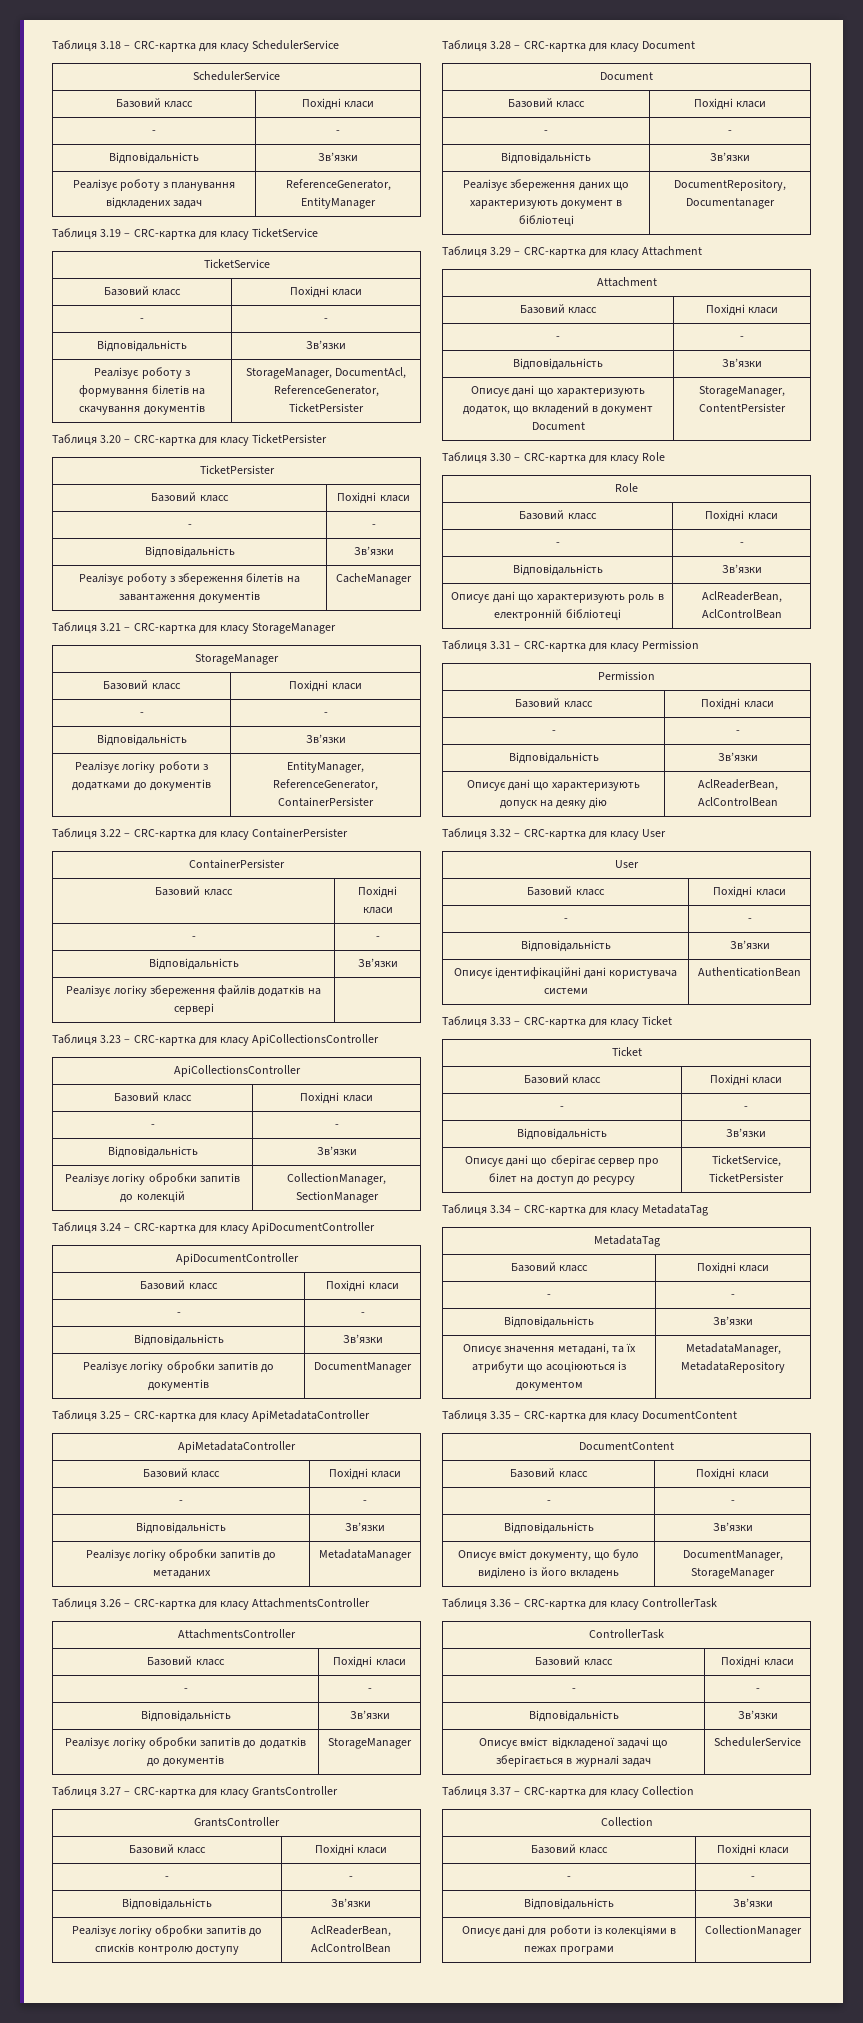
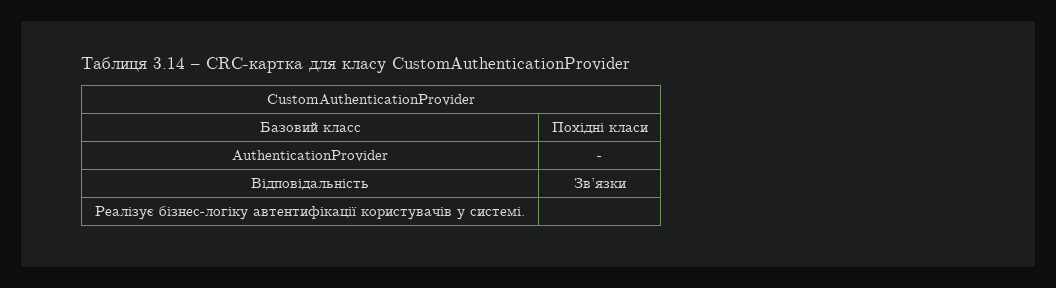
- Таблиця 3.18 – CRC-картка для класу SchedulerService
- SchedulerService
+ Таблиця 3.14 – CRC-картка для класу CustomAuthenticationProvider
+ CustomAuthenticationProvider
  Базовий класс | Похідні класи
- - | -
+ AuthenticationProvider | -
  Відповідальність | Зв’язки
- Реалізує роботу з планування відкладених задач | ReferenceGenerator, EntityManager
- Таблиця 3.19 – CRC-картка для класу TicketService
- TicketService
- Базовий класс | Похідні класи
- - | -
- Відповідальність | Зв’язки
- Реалізує роботу з формування білетів на скачування документів | StorageManager, DocumentAcl, ReferenceGenerator, TicketPersister
- Таблиця 3.20 – CRC-картка для класу TicketPersister
- TicketPersister
- Базовий класс | Похідні класи
- - | -
- Відповідальність | Зв’язки
- Реалізує роботу з збереження білетів на завантаження документів | CacheManager
- Таблиця 3.21 – CRC-картка для класу StorageManager
- StorageManager
- Базовий класс | Похідні класи
- - | -
- Відповідальність | Зв’язки
- Реалізує логіку роботи з додатками до документів | EntityManager, ReferenceGenerator, ContainerPersister
- Таблиця 3.22 – CRC-картка для класу ContainerPersister
- ContainerPersister
- Базовий класс | Похідні класи
- - | -
- Відповідальність | Зв’язки
- Реалізує логіку збереження файлів додатків на сервері |
- Таблиця 3.23 – CRC-картка для класу ApiCollectionsController
- ApiCollectionsController
- Базовий класс | Похідні класи
- - | -
- Відповідальність | Зв’язки
- Реалізує логіку обробки запитів до колекцій | CollectionManager, SectionManager
- Таблиця 3.24 – CRC-картка для класу ApiDocumentController
- ApiDocumentController
- Базовий класс | Похідні класи
- - | -
- Відповідальність | Зв’язки
- Реалізує логіку обробки запитів до документів | DocumentManager
- Таблиця 3.25 – CRC-картка для класу ApiMetadataController
- ApiMetadataController
- Базовий класс | Похідні класи
- - | -
- Відповідальність | Зв’язки
- Реалізує логіку обробки запитів до метаданих | MetadataManager
- Таблиця 3.26 – CRC-картка для класу AttachmentsController
- AttachmentsController
- Базовий класс | Похідні класи
- - | -
- Відповідальність | Зв’язки
- Реалізує логіку обробки запитів до додатків до документів | StorageManager
- Таблиця 3.27 – CRC-картка для класу GrantsController
- GrantsController
- Базовий класс | Похідні класи
- - | -
- Відповідальність | Зв’язки
- Реалізує логіку обробки запитів до списків контролю доступу | AclReaderBean, AclControlBean
- Таблиця 3.28 – CRC-картка для класу Document
- Document
- Базовий класс | Похідні класи
- - | -
- Відповідальність | Зв’язки
- Реалізує збереження даних що характеризують документ в бібліотеці | DocumentRepository, Documentanager
- Таблиця 3.29 – CRC-картка для класу Attachment
- Attachment
- Базовий класс | Похідні класи
- - | -
- Відповідальність | Зв’язки
- Описує дані що характеризують додаток, що вкладений в документ Document | StorageManager, ContentPersister
- Таблиця 3.30 – CRC-картка для класу Role
- Role
- Базовий класс | Похідні класи
- - | -
- Відповідальність | Зв’язки
- Описує дані що характеризують роль в електронній бібліотеці | AclReaderBean, AclControlBean
- Таблиця 3.31 – CRC-картка для класу Permission
- Permission
- Базовий класс | Похідні класи
- - | -
- Відповідальність | Зв’язки
- Описує дані що характеризують допуск на деяку дію | AclReaderBean, AclControlBean
- Таблиця 3.32 – CRC-картка для класу User
- User
- Базовий класс | Похідні класи
- - | -
- Відповідальність | Зв’язки
- Описує ідентифікаційні дані користувача системи | AuthenticationBean
- Таблиця 3.33 – CRC-картка для класу Ticket
- Ticket
- Базовий класс | Похідні класи
- - | -
- Відповідальність | Зв’язки
- Описує дані що сберігає сервер про білет на доступ до ресурсу | TicketService, TicketPersister
- Таблиця 3.34 – CRC-картка для класу MetadataTag
- MetadataTag
- Базовий класс | Похідні класи
- - | -
- Відповідальність | Зв’язки
- Описує значення метадані, та їх атрибути що асоціюються із документом | MetadataManager, MetadataRepository
- Таблиця 3.35 – CRC-картка для класу DocumentContent
- DocumentContent
- Базовий класс | Похідні класи
- - | -
- Відповідальність | Зв’язки
- Описує вміст документу, що було виділено із його вкладень | DocumentManager, StorageManager
- Таблиця 3.36 – CRC-картка для класу ControllerTask
- ControllerTask
- Базовий класс | Похідні класи
- - | -
- Відповідальність | Зв’язки
- Описує вміст відкладеної задачі що зберігається в журналі задач | SchedulerService
- Таблиця 3.37 – CRC-картка для класу Collection
- Collection
- Базовий класс | Похідні класи
- - | -
- Відповідальність | Зв’язки
- Описує дані для роботи із колекціями в пежах програми | CollectionManager
+ Реалізує бізнес-логіку автентифікації користувачів у системі. |

